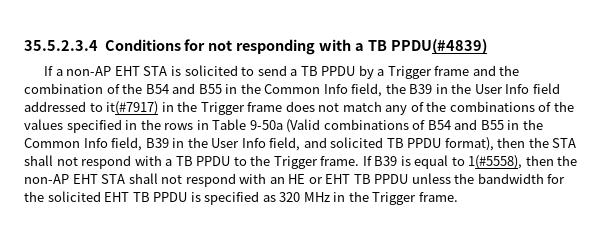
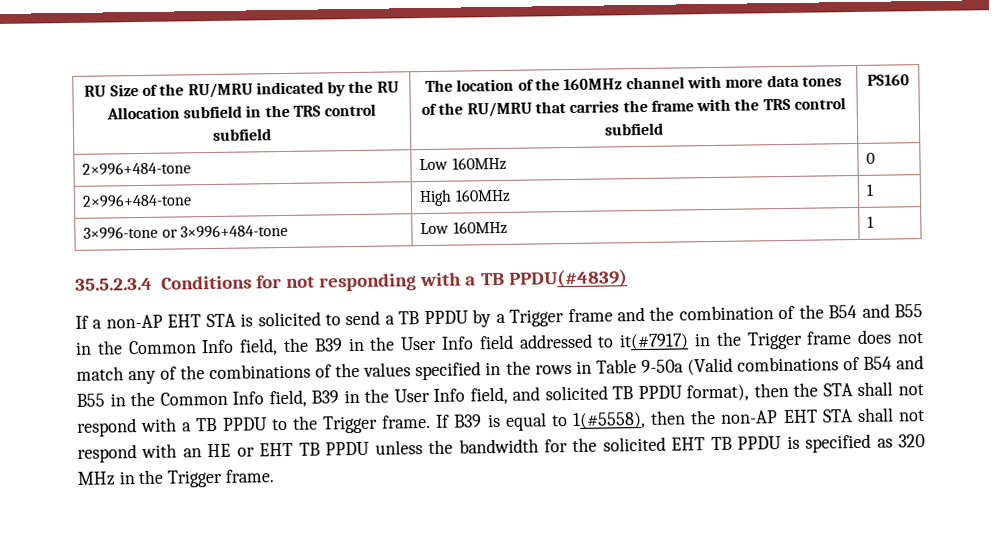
+ RU Size of the RU/MRU indicated by the RU Allocation subfield in the TRS control subfield | The location of the 160MHz channel with more data tones of the RU/MRU that carries the frame with the TRS control subfield | PS160
+ 2×996+484-tone | Low 160MHz | 0
+ 2×996+484-tone | High 160MHz | 1
+ 3×996-tone or 3×996+484-tone | Low 160MHz | 1

